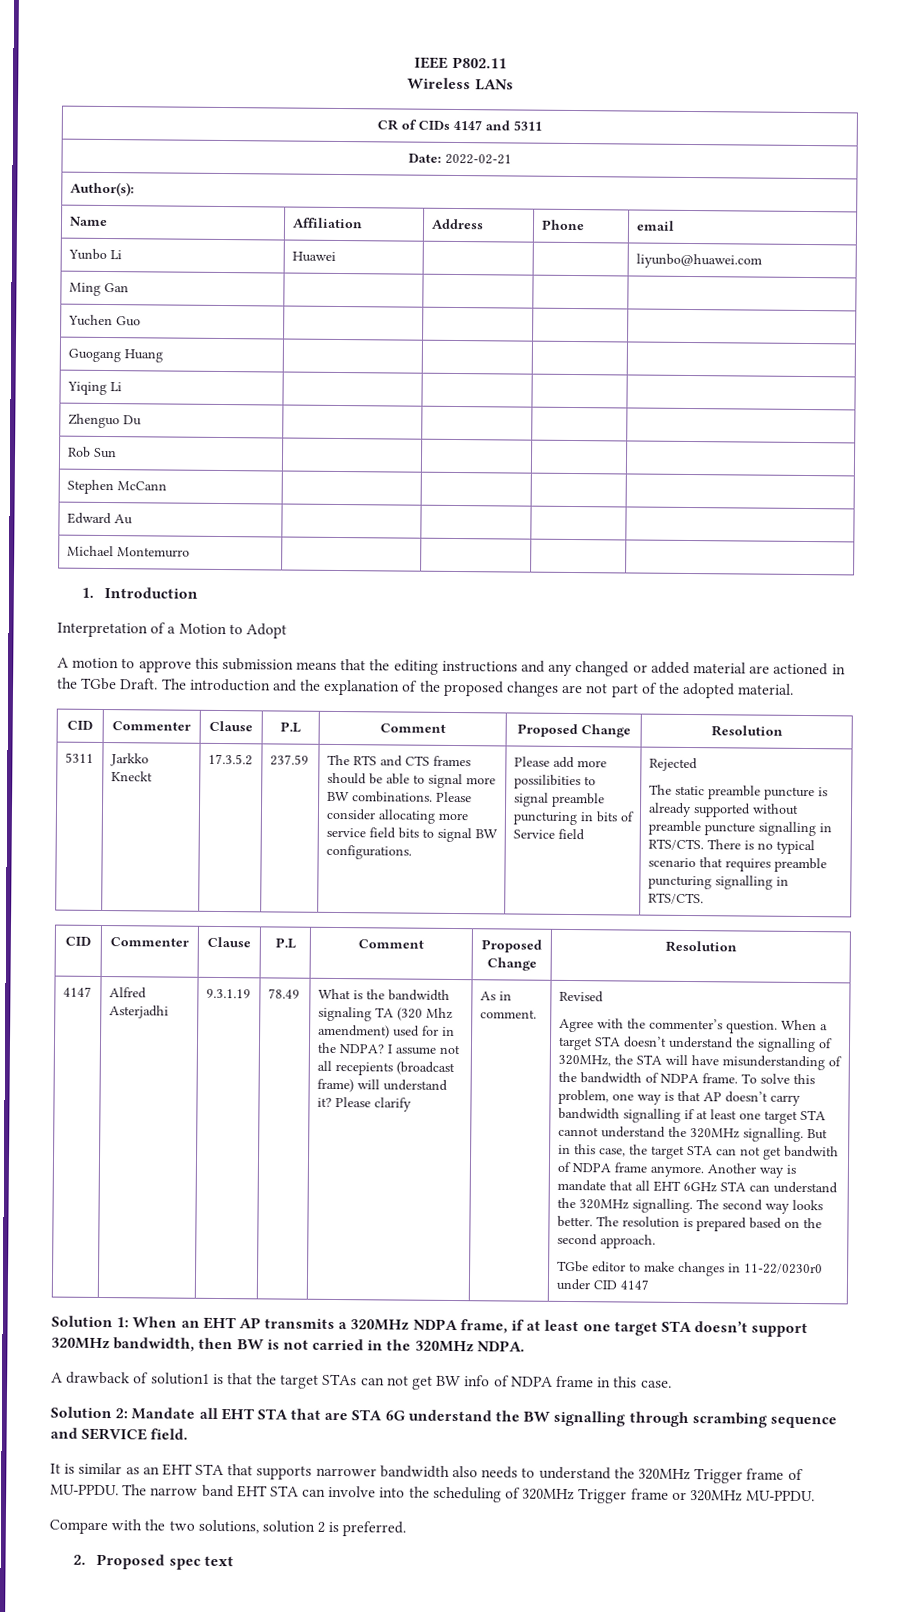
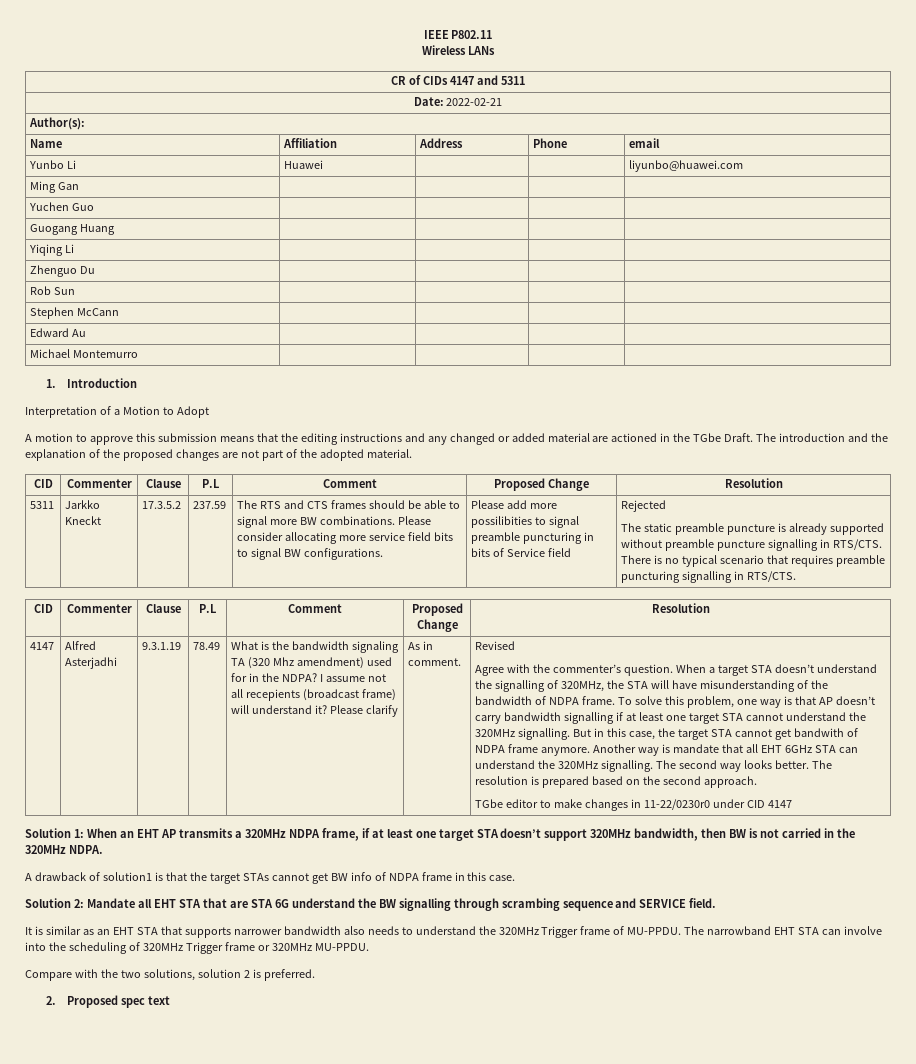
- But in this case, the target STA can not get bandwith of NDPA frame anymore.
+ But in this case, the target STA cannot get bandwith of NDPA frame anymore.
- A drawback of solution1 is that the target STAs can not get BW info of NDPA frame in this case.
+ A drawback of solution1 is that the target STAs cannot get BW info of NDPA frame in this case.
- The narrow band EHT STA can involve into the scheduling of 320MHz Trigger frame or 320MHz MU-PPDU.
+ The narrowband EHT STA can involve into the scheduling of 320MHz Trigger frame or 320MHz MU-PPDU.

